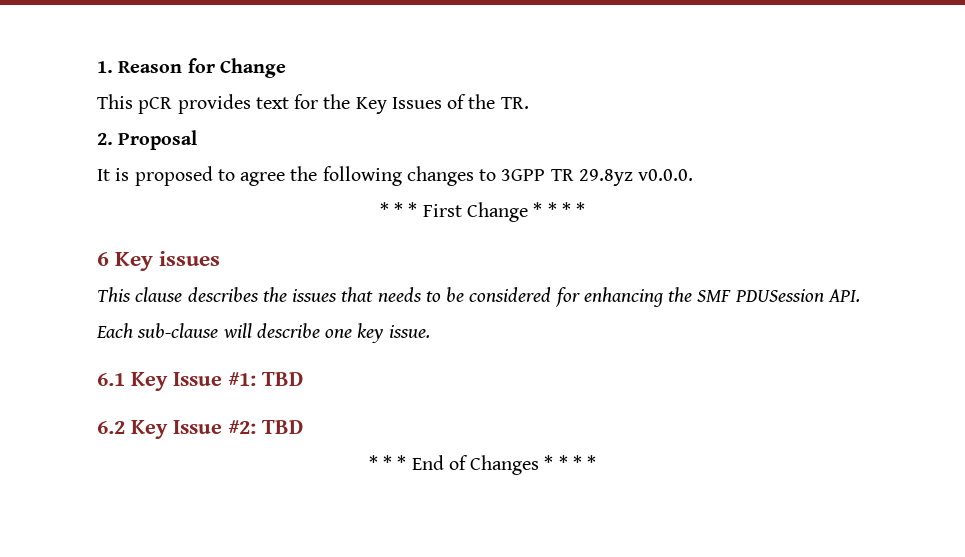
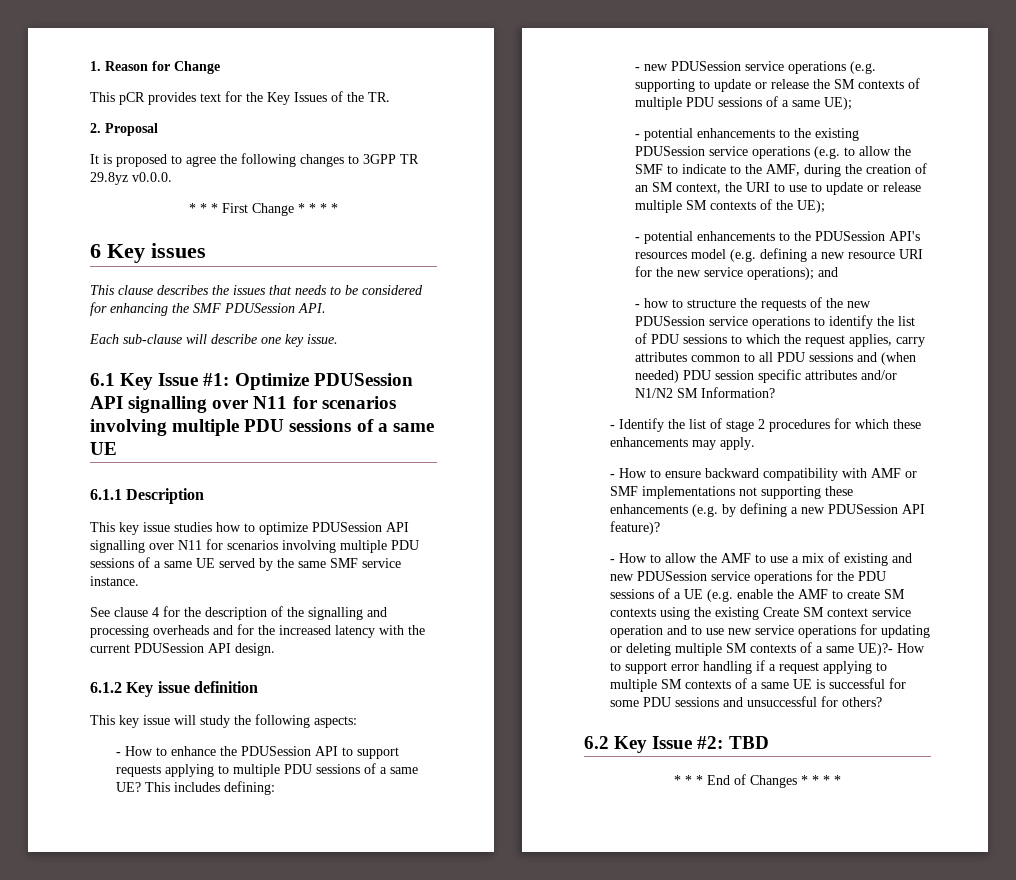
- 6.1 Key Issue #1: TBD
+ 6.1 Key Issue #1: Optimize PDUSession API signalling over N11 for scenarios involving multiple PDU sessions of a same UE
+ 6.1.1 Description
+ This key issue studies how to optimize PDUSession API signalling over N11 for scenarios involving multiple PDU sessions of a same UE served by the same SMF service instance.
+ See clause 4 for the description of the signalling and processing overheads and for the increased latency with the current PDUSession API design.
+ 6.1.2 Key issue definition
+ This key issue will study the following aspects:
+ - How to enhance the PDUSession API to support requests applying to multiple PDU sessions of a same UE? This includes defining:
+ - new PDUSession service operations (e.g. supporting to update or release the SM contexts of multiple PDU sessions of a same UE);
+ - potential enhancements to the existing PDUSession service operations (e.g. to allow the SMF to indicate to the AMF, during the creation of an SM context, the URI to use to update or release multiple SM contexts of the UE);
+ - potential enhancements to the PDUSession API's resources model (e.g. defining a new resource URI for the new service operations); and
+ - how to structure the requests of the new PDUSession service operations to identify the list of PDU sessions to which the request applies, carry attributes common to all PDU sessions and (when needed) PDU session specific attributes and/or N1/N2 SM Information?
+ - Identify the list of stage 2 procedures for which these enhancements may apply.
+ - How to ensure backward compatibility with AMF or SMF implementations not supporting these enhancements (e.g. by defining a new PDUSession API feature)?
+ - How to allow the AMF to use a mix of existing and new PDUSession service operations for the PDU sessions of a UE (e.g. enable the AMF to create SM contexts using the existing Create SM context service operation and to use new service operations for updating or deleting multiple SM contexts of a same UE)?- How to support error handling if a request applying to multiple SM contexts of a same UE is successful for some PDU sessions and unsuccessful for others?

